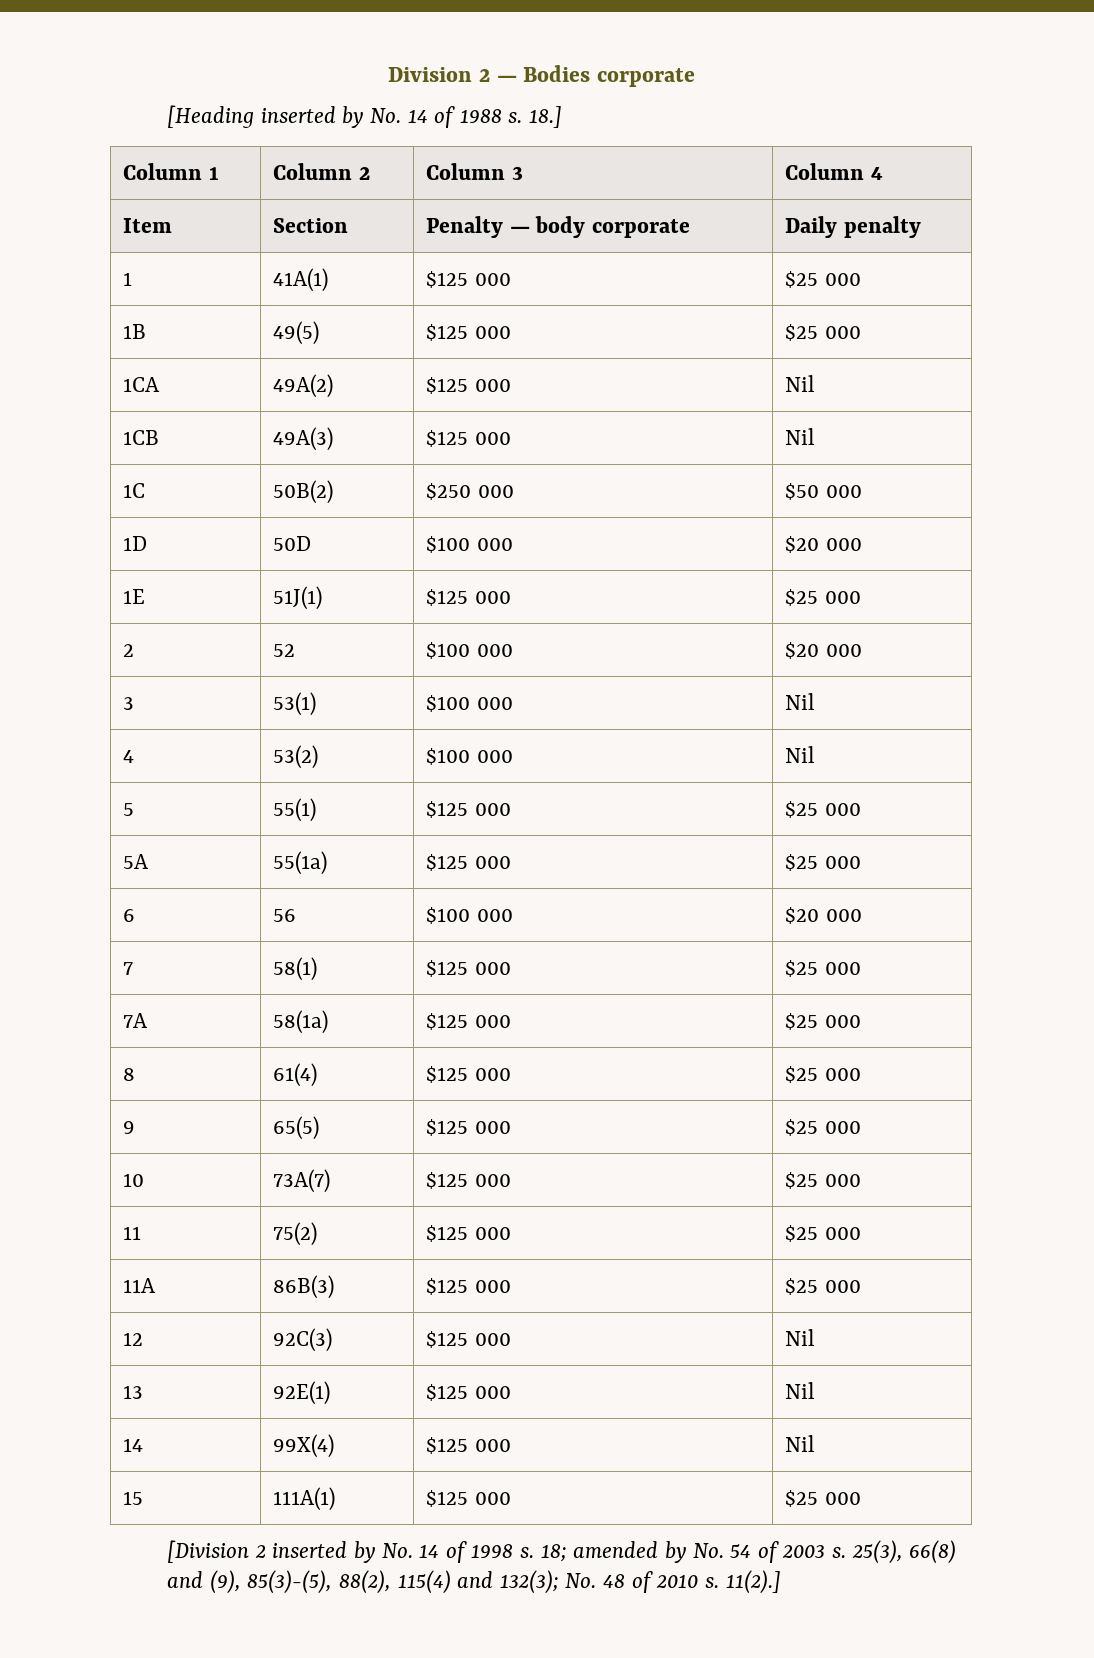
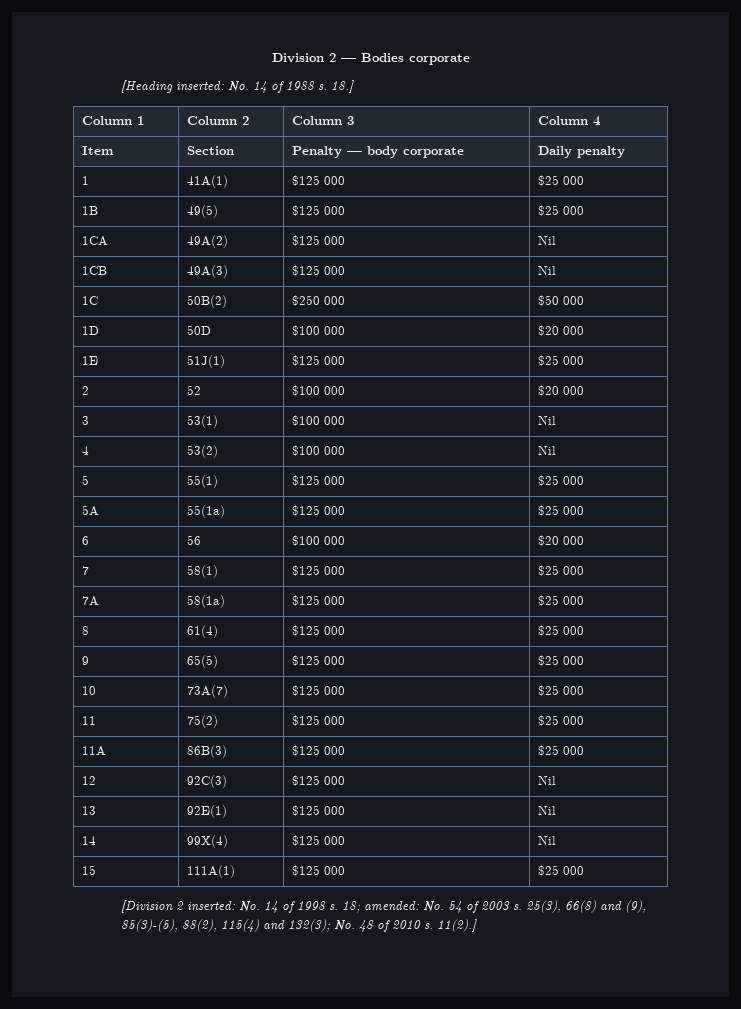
- [Heading inserted by No. 14 of 1988 s.
+ [Heading inserted: No. 14 of 1988 s.
- [Division 2 inserted by No. 14 of 1998 s.
+ [Division 2 inserted: No. 14 of 1998 s.
- 18; amended by No. 54 of 2003 s.
+ 18; amended: No. 54 of 2003 s.

